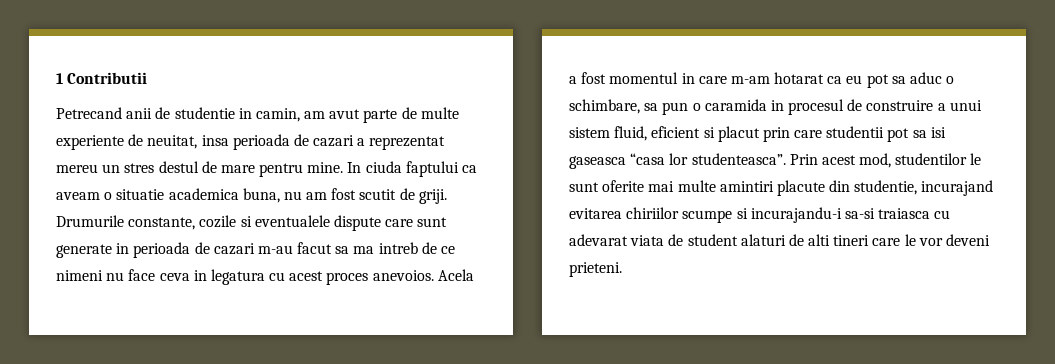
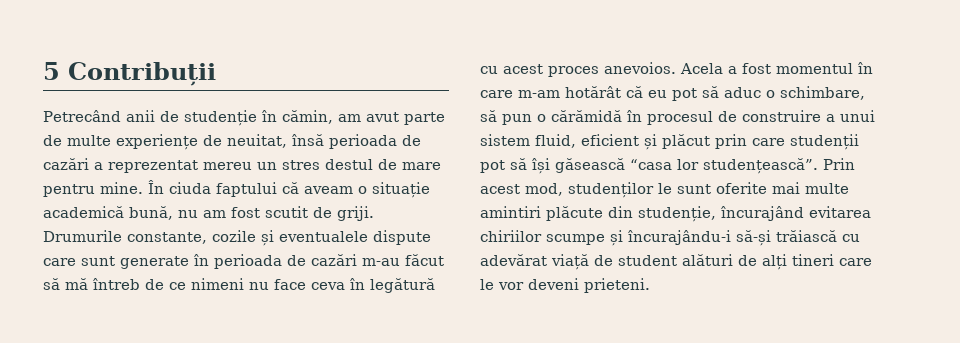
- 1 Contributii
- Petrecand anii de studentie in camin, am avut parte de multe experiente de neuitat, insa perioada de cazari a reprezentat mereu un stres destul de mare pentru mine.
+ 5 Contribuții
+ Petrecând anii de studenție în cămin, am avut parte de multe experiențe de neuitat, însă perioada de cazări a reprezentat mereu un stres destul de mare pentru mine.
- In ciuda faptului ca aveam o situatie academica buna, nu am fost scutit de griji.
+ În ciuda faptului că aveam o situație academică bună, nu am fost scutit de griji.
- Drumurile constante, cozile si eventualele dispute care sunt generate in perioada de cazari m-au facut sa ma intreb de ce nimeni nu face ceva in legatura cu acest proces anevoios.
+ Drumurile constante, cozile și eventualele dispute care sunt generate în perioada de cazări m-au făcut să mă întreb de ce nimeni nu face ceva în legătură cu acest proces anevoios.
- Acela a fost momentul in care m-am hotarat ca eu pot sa aduc o schimbare, sa pun o caramida in procesul de construire a unui sistem fluid, eficient si placut prin care studentii pot sa isi gaseasca “casa lor studenteasca”.
+ Acela a fost momentul în care m-am hotărât că eu pot să aduc o schimbare, să pun o cărămidă în procesul de construire a unui sistem fluid, eficient și plăcut prin care studenții pot să își găsească “casa lor studențească”.
- Prin acest mod, studentilor le sunt oferite mai multe amintiri placute din studentie, incurajand evitarea chiriilor scumpe si incurajandu-i sa-si traiasca cu adevarat viata de student alaturi de alti tineri care le vor deveni prieteni.
+ Prin acest mod, studenților le sunt oferite mai multe amintiri plăcute din studenție, încurajând evitarea chiriilor scumpe și încurajându-i să-și trăiască cu adevărat viață de student alături de alți tineri care le vor deveni prieteni.

